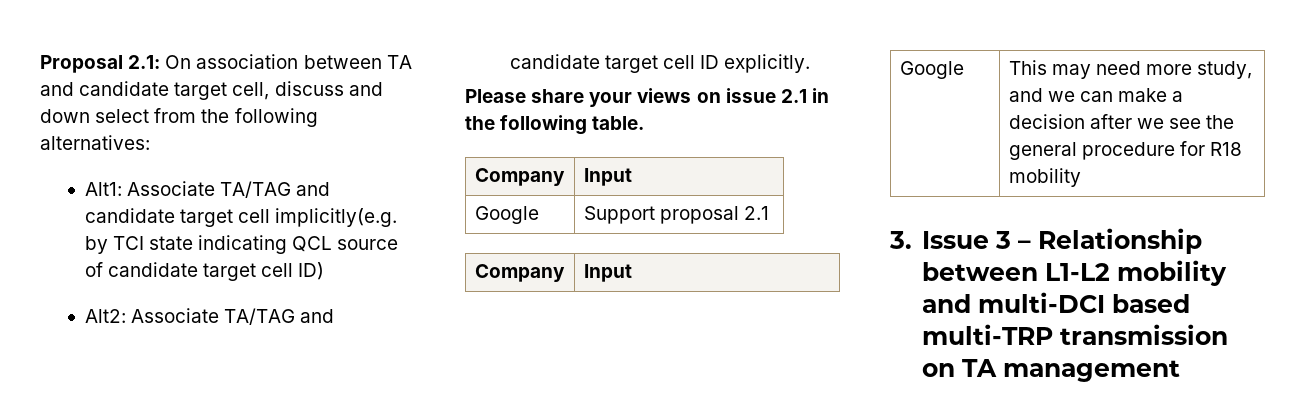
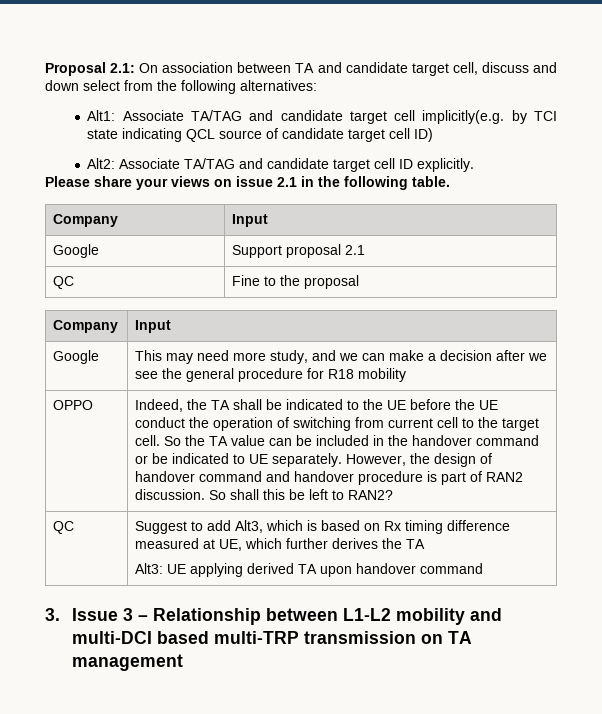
+ QC | Fine to the proposal
+ OPPO | Indeed, the TA shall be indicated to the UE before the UE conduct the operation of switching from current cell to the target cell. So the TA value can be included in the handover command or be indicated to UE separately. However, the design of handover command and handover procedure is part of RAN2 discussion. So shall this be left to RAN2?
+ QC | Suggest to add Alt3, which is based on Rx timing difference measured at UE, which further derives the TA
+ Alt3: UE applying derived TA upon handover command

